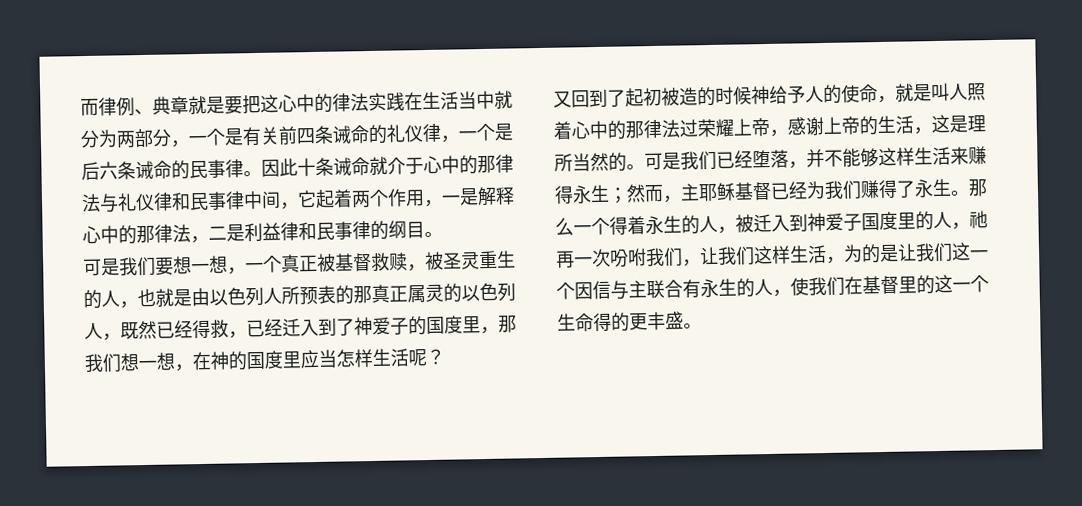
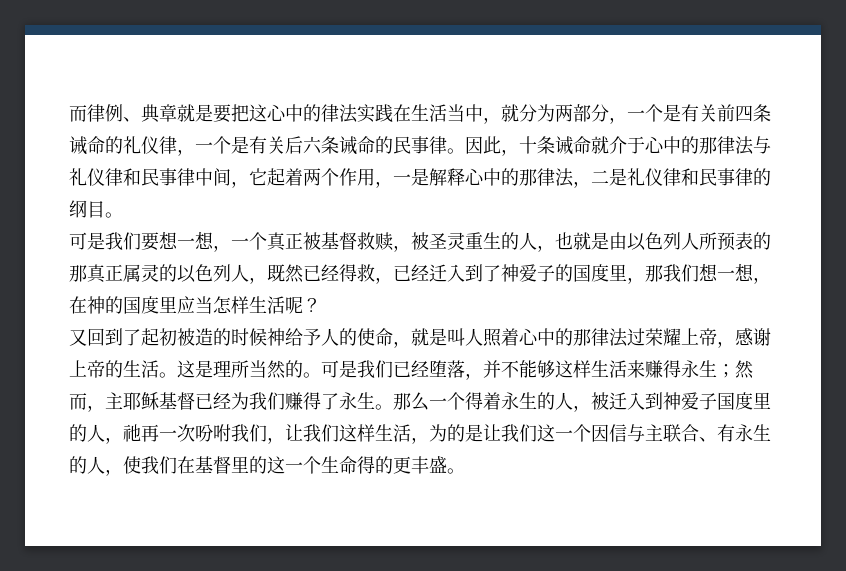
- 而律例、典章就是要把这心中的律法实践在生活当中就分为两部分，一个是有关前四条诫命的礼仪律，一个是后六条诫命的民事律。
+ 而律例、典章就是要把这心中的律法实践在生活当中，就分为两部分，一个是有关前四条诫命的礼仪律，一个是有关后六条诫命的民事律。
- 因此十条诫命就介于心中的那律法与礼仪律和民事律中间，它起着两个作用，一是解释心中的那律法，二是利益律和民事律的纲目。
+ 因此，十条诫命就介于心中的那律法与礼仪律和民事律中间，它起着两个作用，一是解释心中的那律法，二是礼仪律和民事律的纲目。
- 又回到了起初被造的时候神给予人的使命，就是叫人照着心中的那律法过荣耀上帝，感谢上帝的生活，这是理所当然的。
+ 又回到了起初被造的时候神给予人的使命，就是叫人照着心中的那律法过荣耀上帝，感谢上帝的生活。这是理所当然的。
- 那么一个得着永生的人，被迁入到神爱子国度里的人，祂再一次吩咐我们，让我们这样生活，为的是让我们这一个因信与主联合有永生的人，使我们在基督里的这一个生命得的更丰盛。
+ 那么一个得着永生的人，被迁入到神爱子国度里的人，祂再一次吩咐我们，让我们这样生活，为的是让我们这一个因信与主联合、有永生的人，使我们在基督里的这一个生命得的更丰盛。

